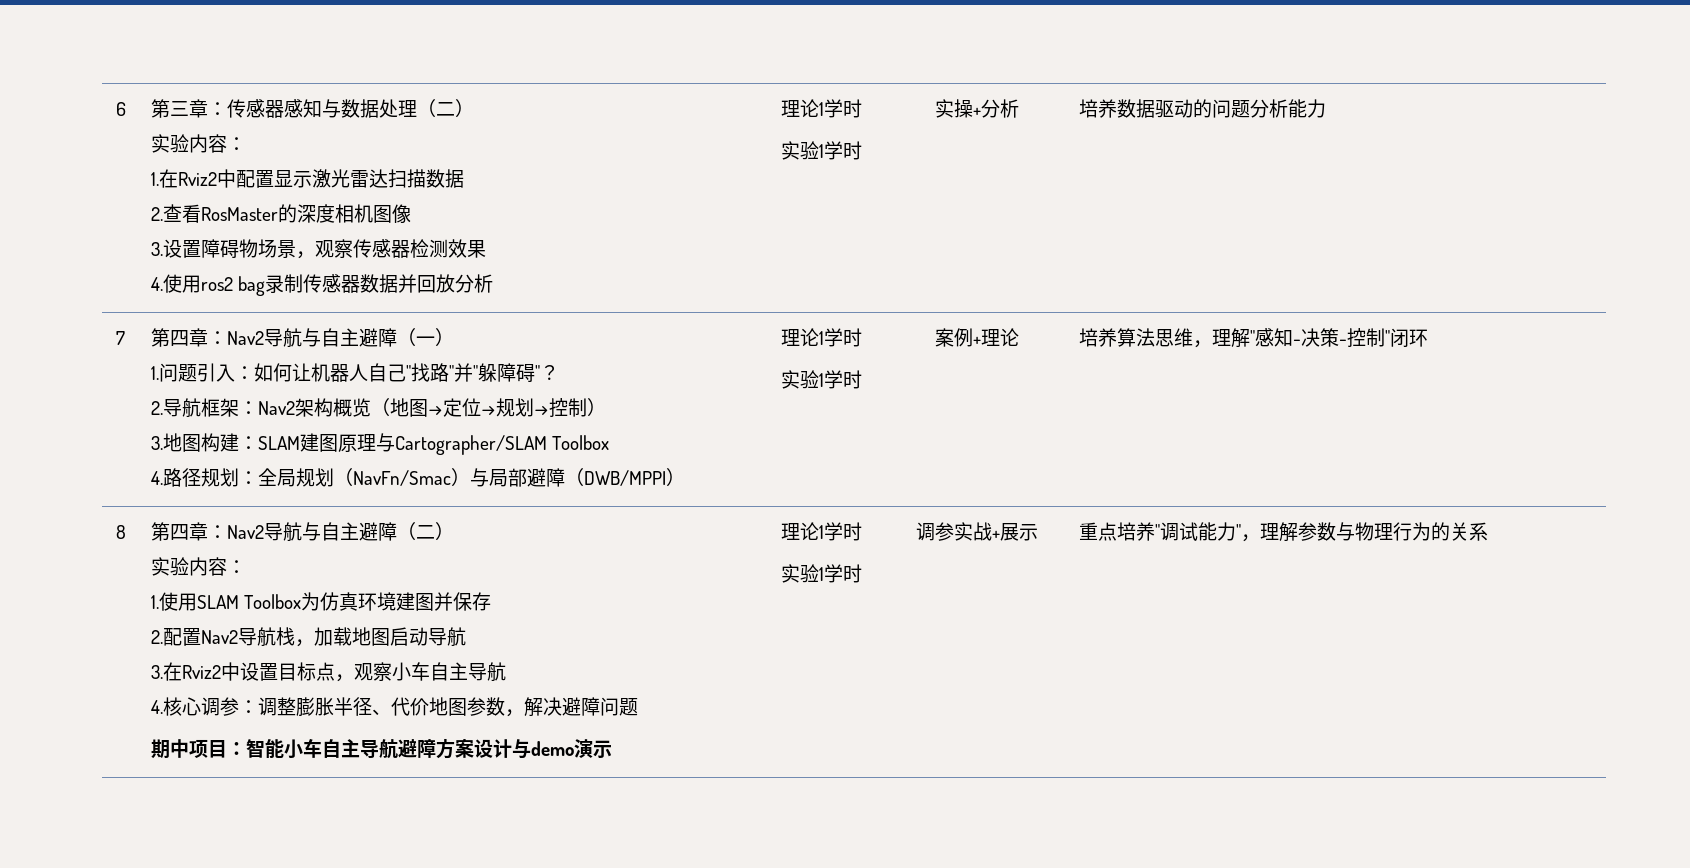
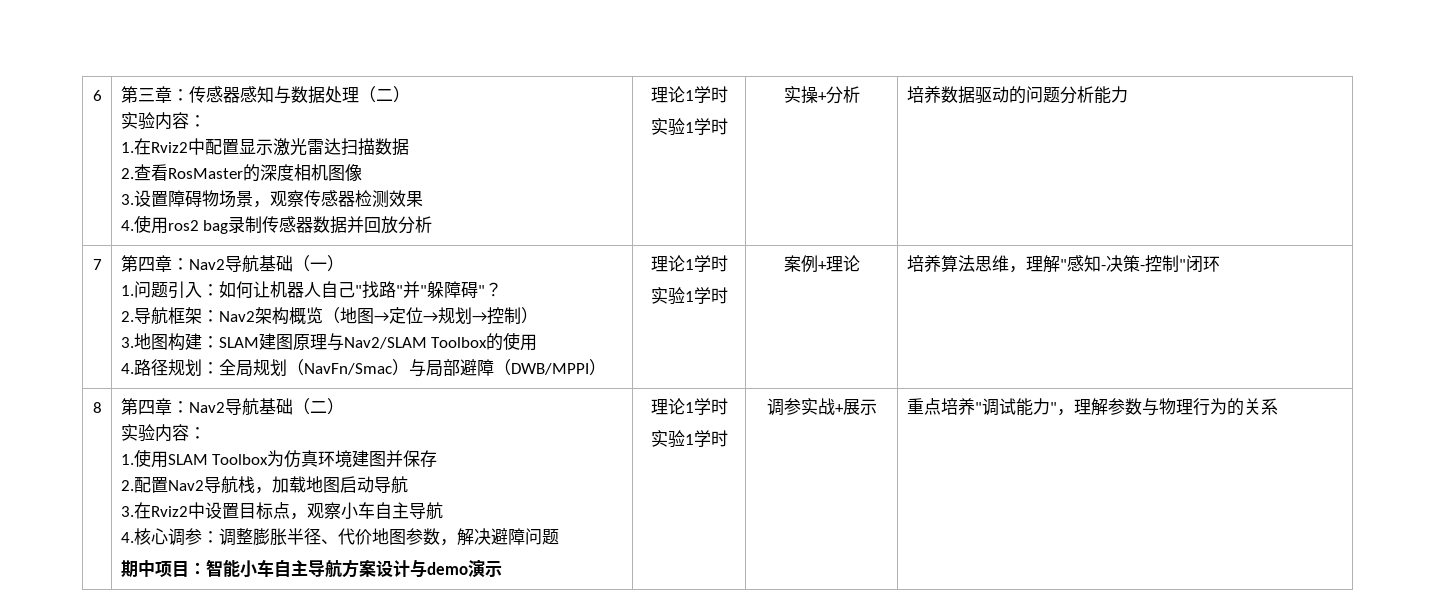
- 第四章：Nav2导航与自主避障（一）
+ 第四章：Nav2导航基础（一）
- 3.地图构建：SLAM建图原理与Cartographer/SLAM Toolbox
+ 3.地图构建：SLAM建图原理与Nav2/SLAM Toolbox的使用
- 第四章：Nav2导航与自主避障（二）
+ 第四章：Nav2导航基础（二）
- 期中项目：智能小车自主导航避障方案设计与demo演示
+ 期中项目：智能小车自主导航方案设计与demo演示

